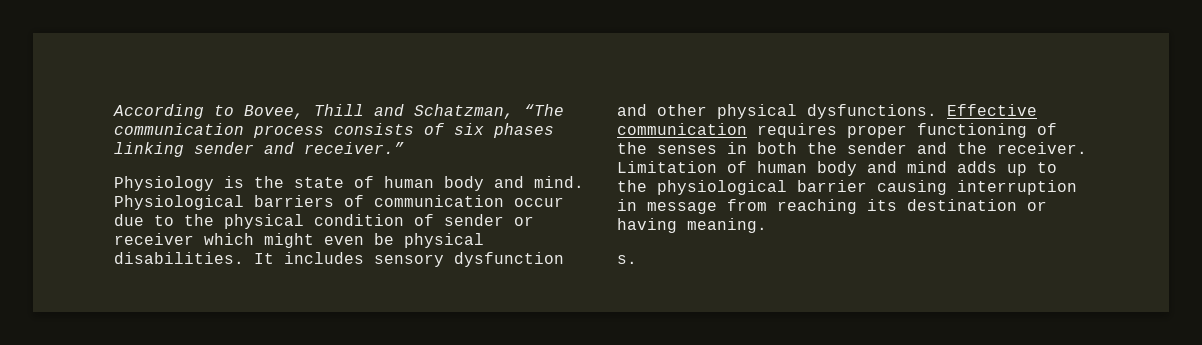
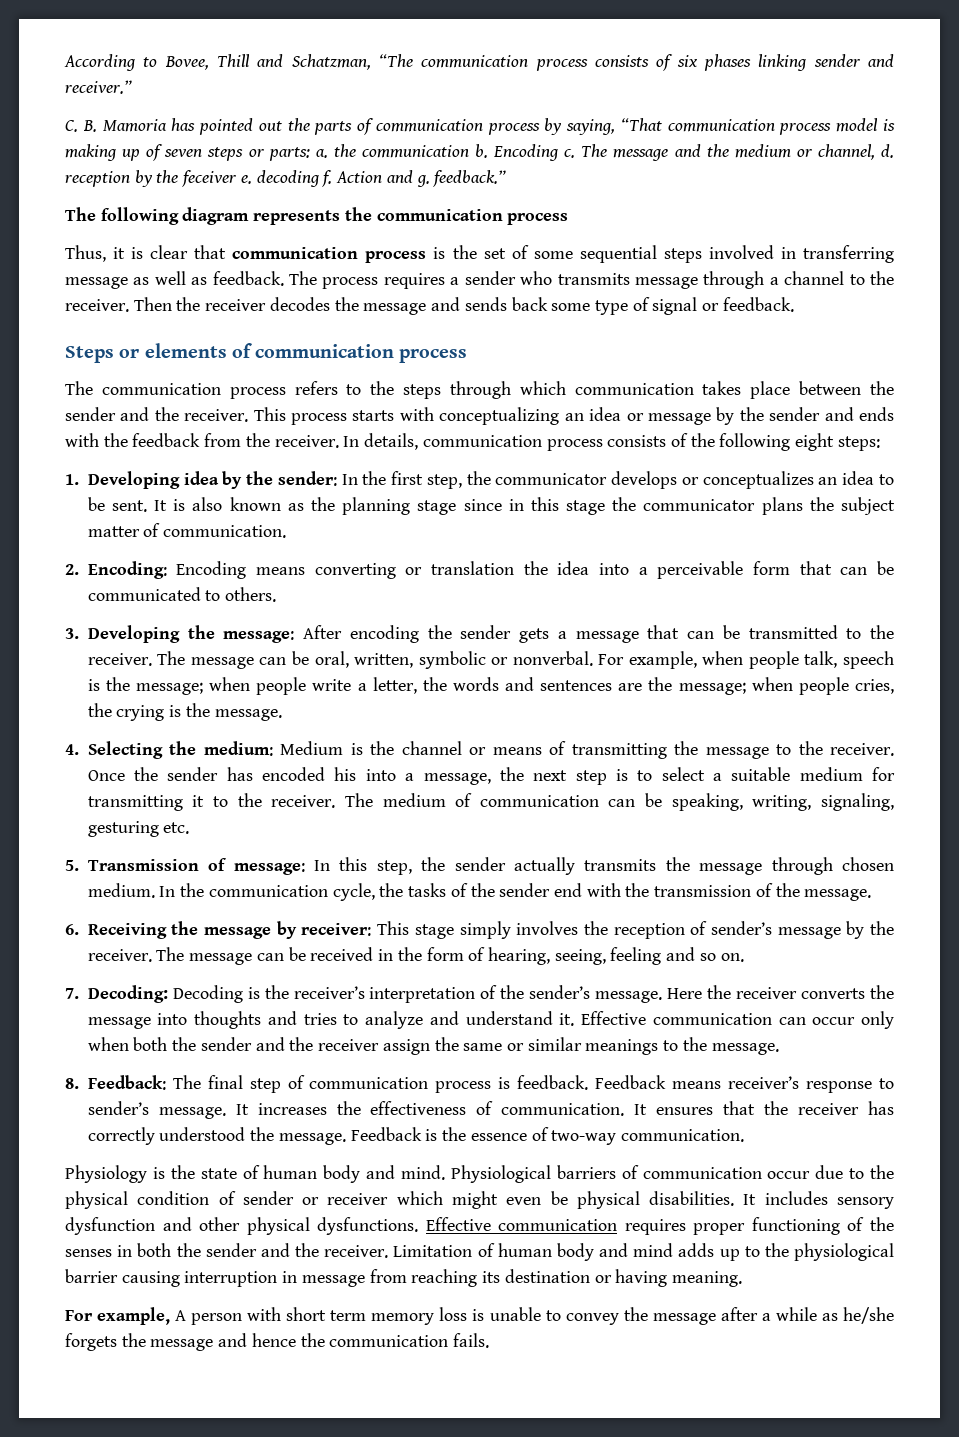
+ C. B. Mamoria has pointed out the parts of communication process by saying, “That communication process model is making up of seven steps or parts: a. the communication b. Encoding c. The message and the medium or channel, d. reception by the feceiver e. decoding f. Action and g. feedback.”
+ The following diagram represents the communication process
+ Thus, it is clear that communication process is the set of some sequential steps involved in transferring message as well as feedback. The process requires a sender who transmits message through a channel to the receiver. Then the receiver decodes the message and sends back some type of signal or feedback.
+ Steps or elements of communication process
+ The communication process refers to the steps through which communication takes place between the sender and the receiver. This process starts with conceptualizing an idea or message by the sender and ends with the feedback from the receiver. In details, communication process consists of the following eight steps:
+ 1. Developing idea by the sender: In the first step, the communicator develops or conceptualizes an idea to be sent. It is also known as the planning stage since in this stage the communicator plans the subject matter of communication.
+ 2. Encoding: Encoding means converting or translation the idea into a perceivable form that can be communicated to others.
+ 3. Developing the message: After encoding the sender gets a message that can be transmitted to the receiver. The message can be oral, written, symbolic or nonverbal. For example, when people talk, speech is the message; when people write a letter, the words and sentences are the message; when people cries, the crying is the message.
+ 4. Selecting the medium: Medium is the channel or means of transmitting the message to the receiver. Once the sender has encoded his into a message, the next step is to select a suitable medium for transmitting it to the receiver. The medium of communication can be speaking, writing, signaling, gesturing etc.
+ 5. Transmission of message: In this step, the sender actually transmits the message through chosen medium. In the communication cycle, the tasks of the sender end with the transmission of the message.
+ 6. Receiving the message by receiver: This stage simply involves the reception of sender’s message by the receiver. The message can be received in the form of hearing, seeing, feeling and so on.
+ 7. Decoding: Decoding is the receiver’s interpretation of the sender’s message. Here the receiver converts the message into thoughts and tries to analyze and understand it. Effective communication can occur only when both the sender and the receiver assign the same or similar meanings to the message.
+ 8. Feedback: The final step of communication process is feedback. Feedback means receiver’s response to sender’s message. It increases the effectiveness of communication. It ensures that the receiver has correctly understood the message. Feedback is the essence of two-way communication.
- s.
+ For example, A person with short term memory loss is unable to convey the message after a while as he/she forgets the message and hence the communication fails.

